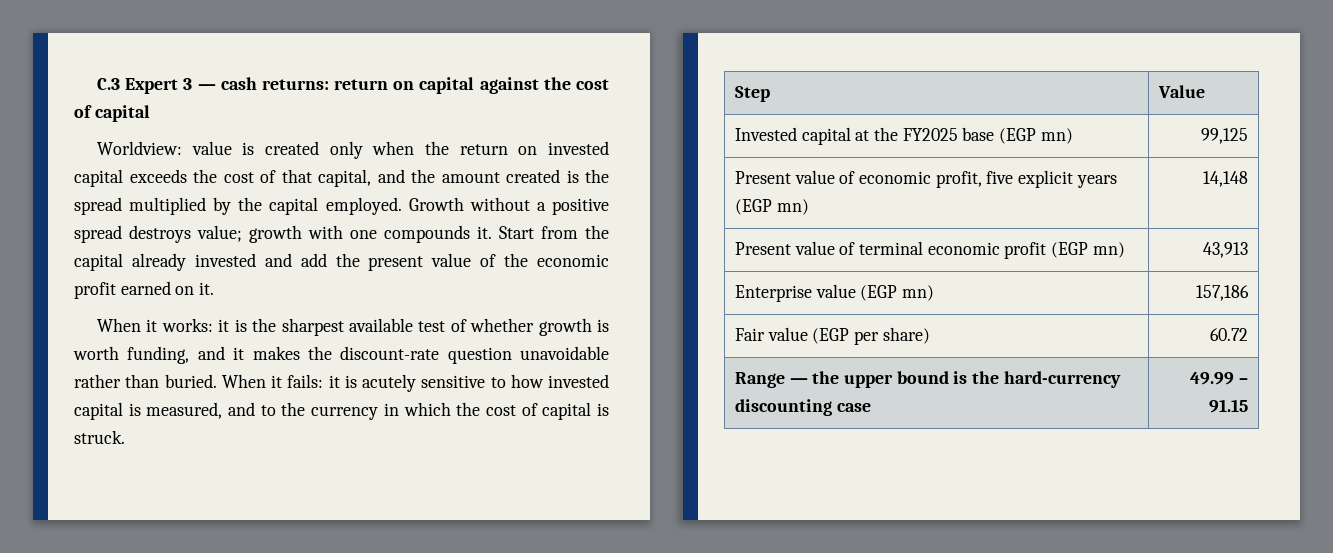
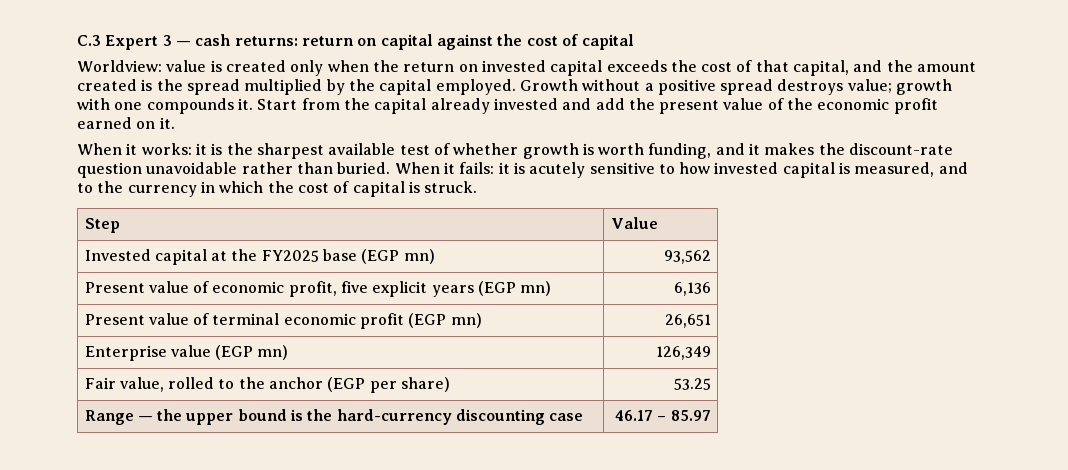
- Invested capital at the FY2025 base (EGP mn) | 99,125
+ Invested capital at the FY2025 base (EGP mn) | 93,562
- Present value of economic profit, five explicit years (EGP mn) | 14,148
+ Present value of economic profit, five explicit years (EGP mn) | 6,136
- Present value of terminal economic profit (EGP mn) | 43,913
+ Present value of terminal economic profit (EGP mn) | 26,651
- Enterprise value (EGP mn) | 157,186
+ Enterprise value (EGP mn) | 126,349
- Fair value (EGP per share) | 60.72
+ Fair value, rolled to the anchor (EGP per share) | 53.25
- Range — the upper bound is the hard-currency discounting case | 49.99 – 91.15
+ Range — the upper bound is the hard-currency discounting case | 46.17 – 85.97

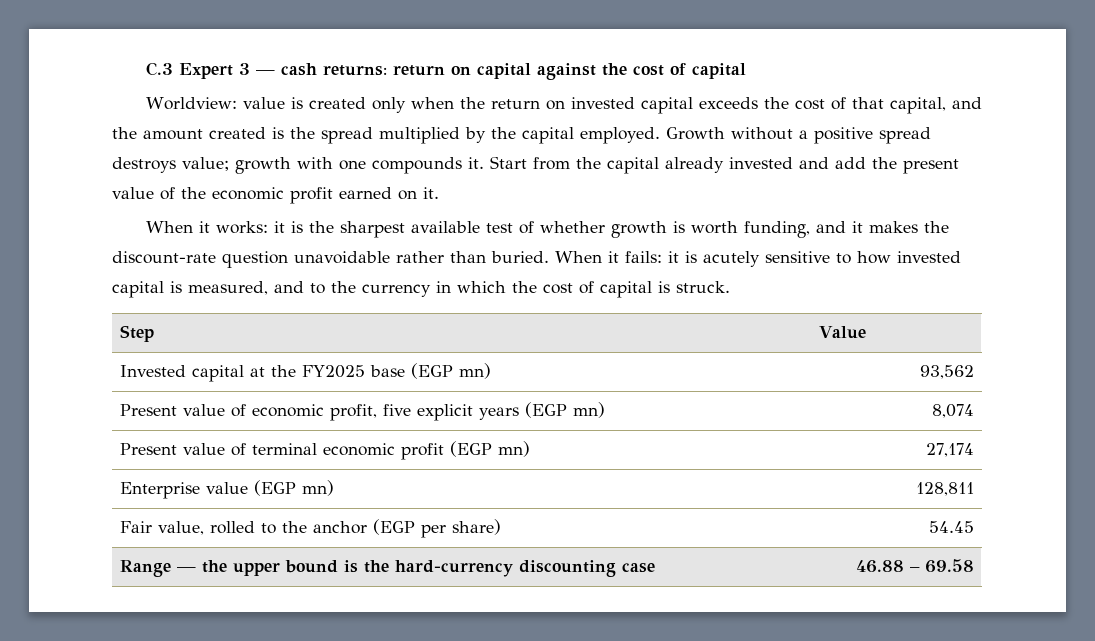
- Present value of economic profit, five explicit years (EGP mn) | 6,136
+ Present value of economic profit, five explicit years (EGP mn) | 8,074
- Present value of terminal economic profit (EGP mn) | 26,651
+ Present value of terminal economic profit (EGP mn) | 27,174
- Enterprise value (EGP mn) | 126,349
+ Enterprise value (EGP mn) | 128,811
- Fair value, rolled to the anchor (EGP per share) | 53.25
+ Fair value, rolled to the anchor (EGP per share) | 54.45
- Range — the upper bound is the hard-currency discounting case | 46.17 – 85.97
+ Range — the upper bound is the hard-currency discounting case | 46.88 – 69.58

